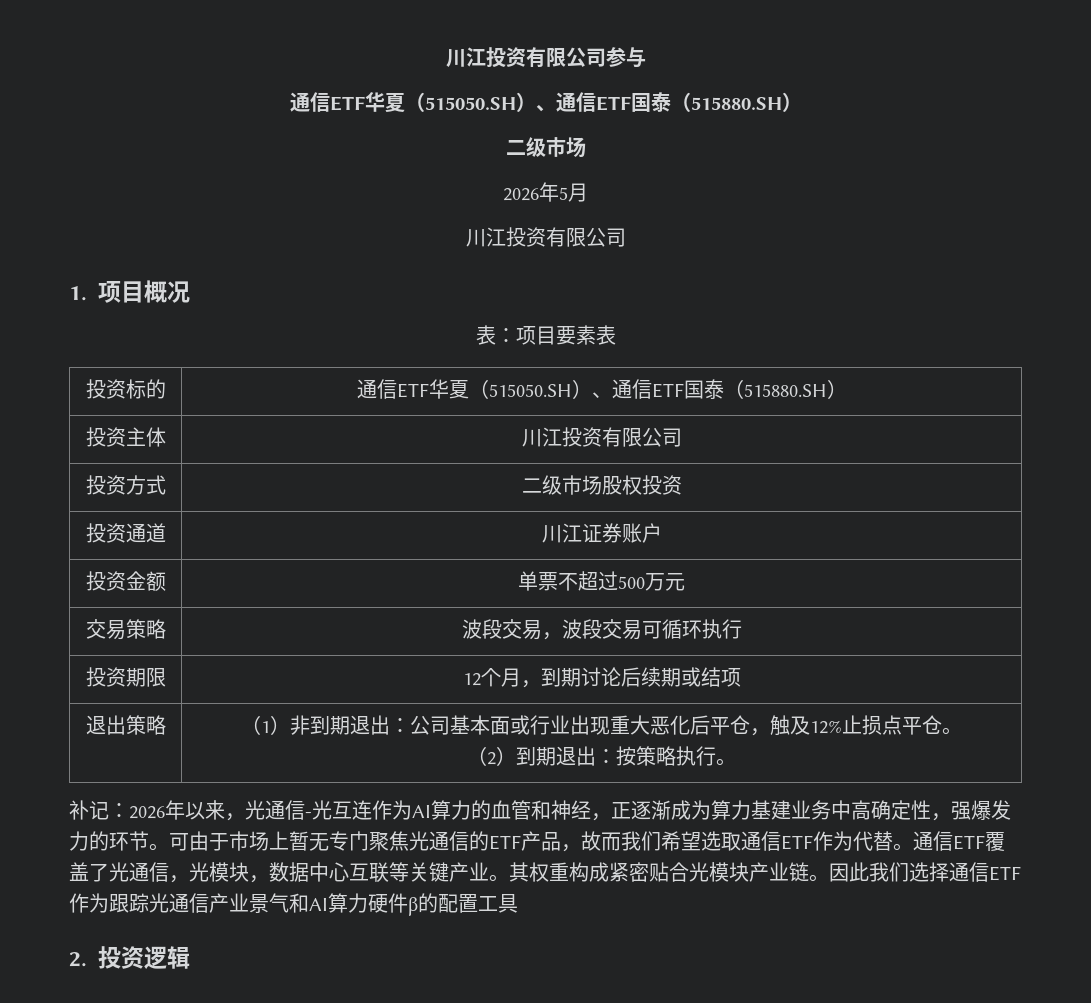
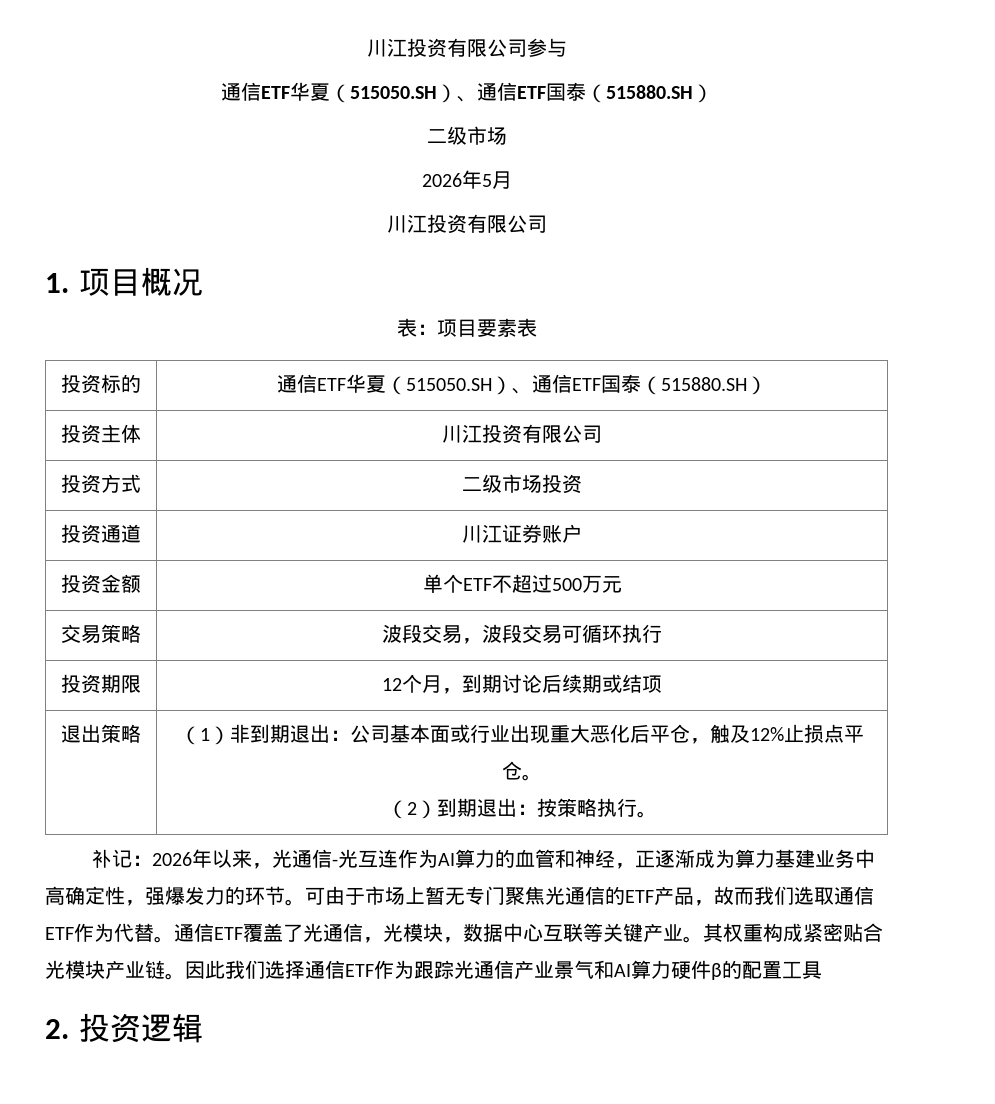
- 投资方式 | 二级市场股权投资
+ 投资方式 | 二级市场投资
- 投资金额 | 单票不超过500万元
+ 投资金额 | 单个ETF不超过500万元
- 可由于市场上暂无专门聚焦光通信的ETF产品，故而我们希望选取通信ETF作为代替。
+ 可由于市场上暂无专门聚焦光通信的ETF产品，故而我们选取通信ETF作为代替。

